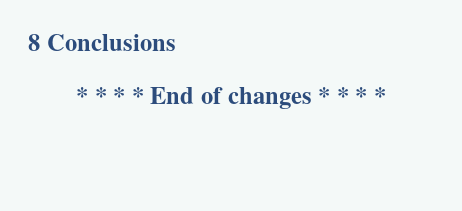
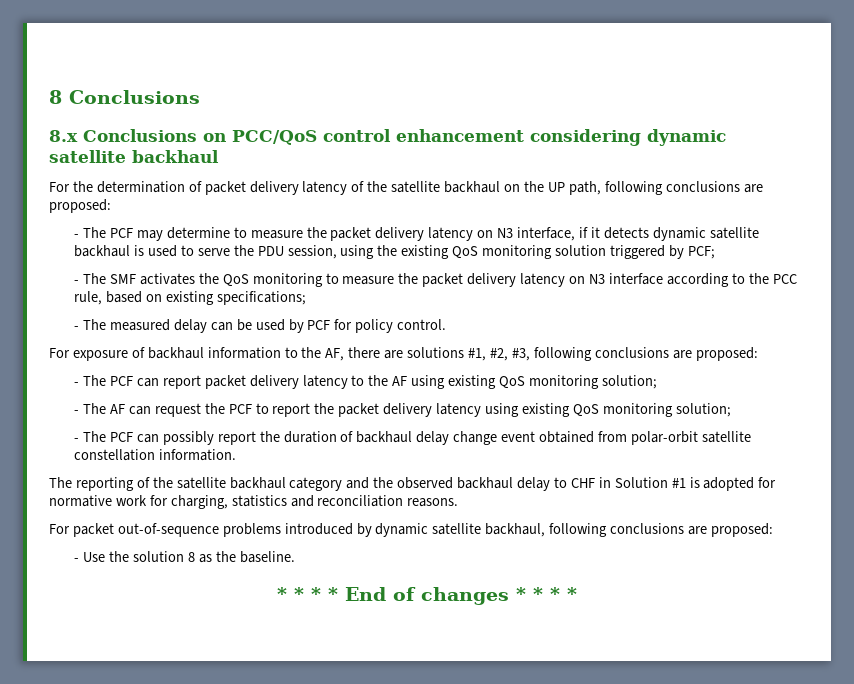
+ 8.x Conclusions on PCC/QoS control enhancement considering dynamic satellite backhaul
+ For the determination of packet delivery latency of the satellite backhaul on the UP path, following conclusions are proposed:
+ - The PCF may determine to measure the packet delivery latency on N3 interface, if it detects dynamic satellite backhaul is used to serve the PDU session, using the existing QoS monitoring solution triggered by PCF;
+ - The SMF activates the QoS monitoring to measure the packet delivery latency on N3 interface according to the PCC rule, based on existing specifications;
+ - The measured delay can be used by PCF for policy control.
+ For exposure of backhaul information to the AF, there are solutions #1, #2, #3, following conclusions are proposed:
+ - The PCF can report packet delivery latency to the AF using existing QoS monitoring solution;
+ - The AF can request the PCF to report the packet delivery latency using existing QoS monitoring solution;
+ - The PCF can possibly report the duration of backhaul delay change event obtained from polar-orbit satellite constellation information.
+ The reporting of the satellite backhaul category and the observed backhaul delay to CHF in Solution #1 is adopted for normative work for charging, statistics and reconciliation reasons.
+ For packet out-of-sequence problems introduced by dynamic satellite backhaul, following conclusions are proposed:
+ - Use the solution 8 as the baseline.

